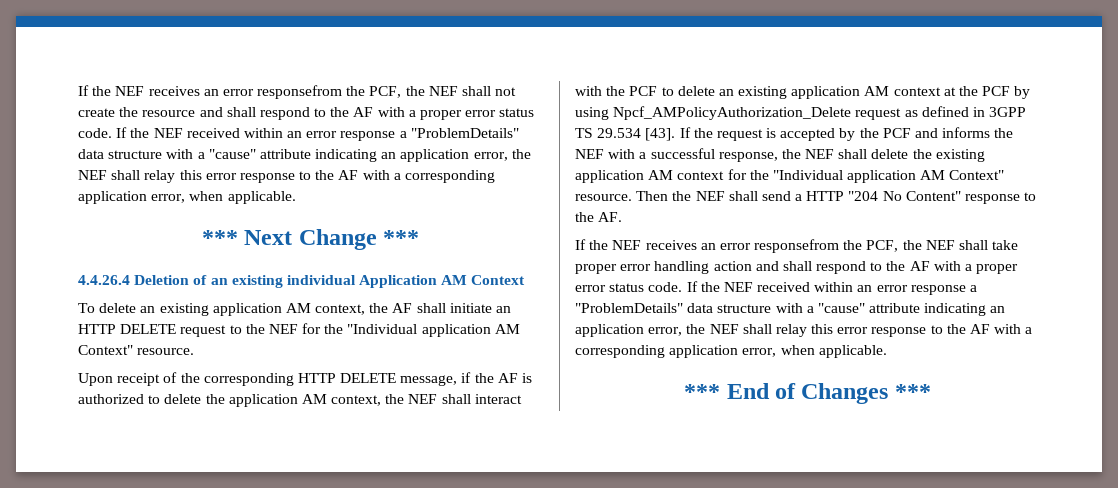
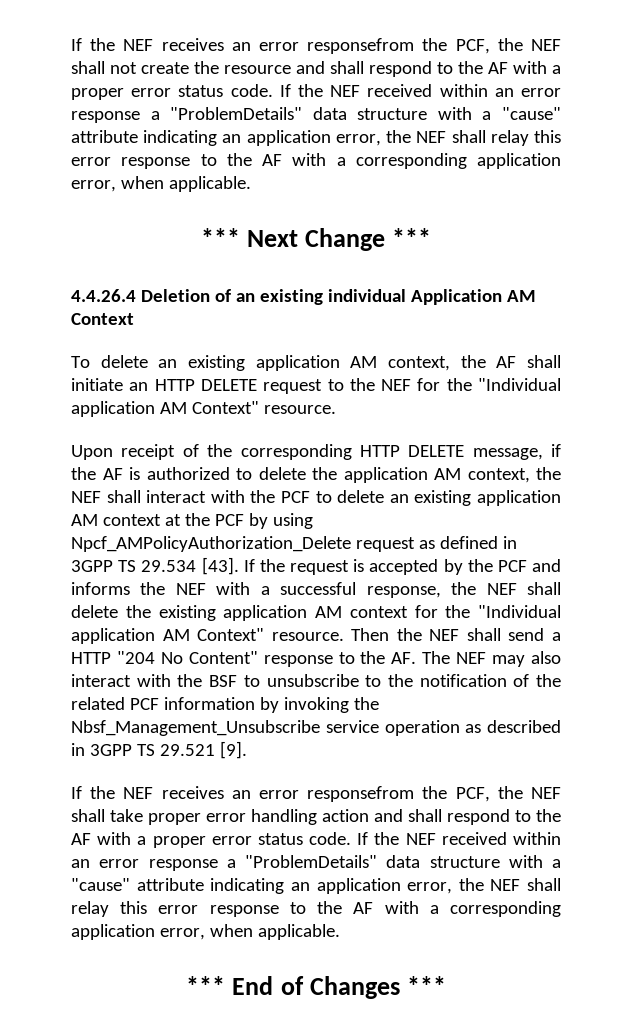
- Then the NEF shall send a HTTP "204 No Content" response to the AF.
+ Then the NEF shall send a HTTP "204 No Content" response to the AF. The NEF may also interact with the BSF to unsubscribe to the notification of the related PCF information by invoking the Nbsf_Management_Unsubscribe service operation as described in 3GPP TS 29.521 [9].

